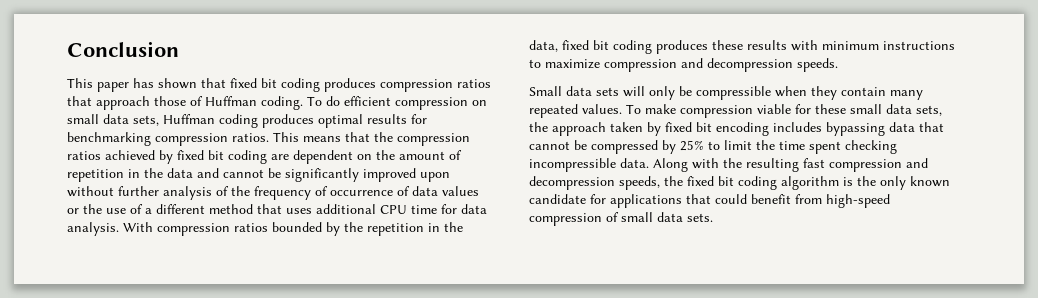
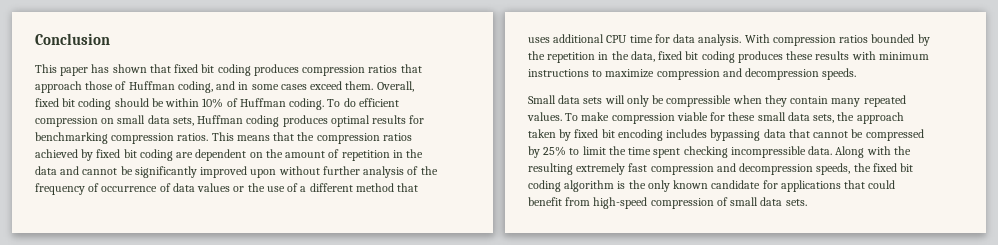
- This paper has shown that fixed bit coding produces compression ratios that approach those of Huffman coding.
+ This paper has shown that fixed bit coding produces compression ratios that approach those of Huffman coding, and in some cases exceed them. Overall, fixed bit coding should be within 10% of Huffman coding.
- Along with the resulting fast compression and decompression speeds, the fixed bit coding algorithm is the only known candidate for applications that could benefit from high-speed compression of small data sets.
+ Along with the resulting extremely fast compression and decompression speeds, the fixed bit coding algorithm is the only known candidate for applications that could benefit from high-speed compression of small data sets.

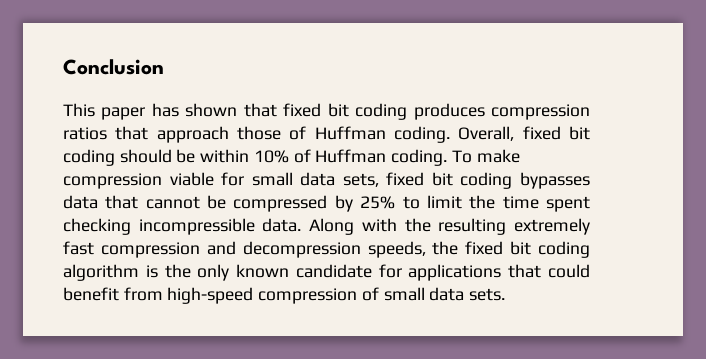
- This paper has shown that fixed bit coding produces compression ratios that approach those of Huffman coding, and in some cases exceed them.
+ This paper has shown that fixed bit coding produces compression ratios that approach those of Huffman coding.
- To do efficient compression on small data sets, Huffman coding produces optimal results for benchmarking compression ratios. This means that the compression ratios achieved by fixed bit coding are dependent on the amount of repetition in the data and cannot be significantly improved upon without further analysis of the frequency of occurrence of data values or the use of a different method that uses additional CPU time for data analysis. With compression ratios bounded by the repetition in the data, fixed bit coding produces these results with minimum instructions to maximize compression and decompression speeds.
- Small data sets will only be compressible when they contain many repeated values. To make compression viable for these small data sets, the approach taken by fixed bit encoding includes bypassing data that cannot be compressed by 25% to limit the time spent checking incompressible data.
+ To make compression viable for small data sets, fixed bit coding bypasses data that cannot be compressed by 25% to limit the time spent checking incompressible data.

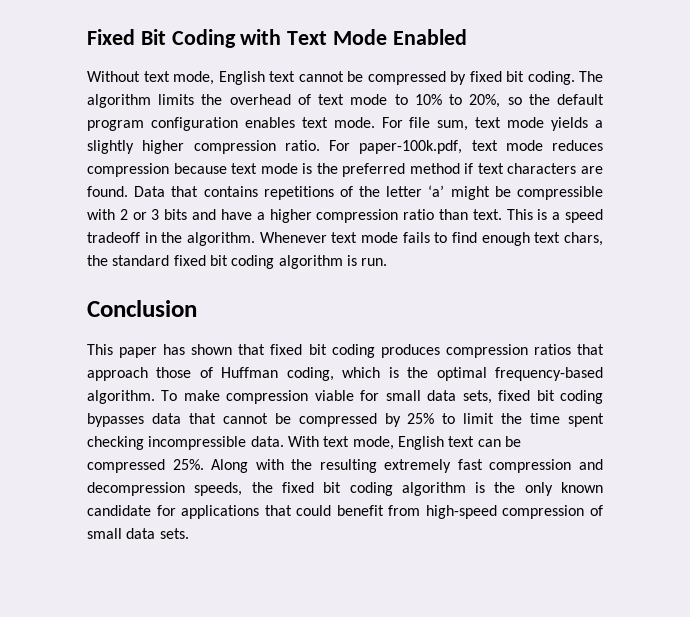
+ Fixed Bit Coding with Text Mode Enabled
+ Without text mode, English text cannot be compressed by fixed bit coding. The algorithm limits the overhead of text mode to 10% to 20%, so the default program configuration enables text mode. For file sum, text mode yields a slightly higher compression ratio. For paper-100k.pdf, text mode reduces compression because text mode is the preferred method if text characters are found. Data that contains repetitions of the letter ‘a’ might be compressible with 2 or 3 bits and have a higher compression ratio than text. This is a speed tradeoff in the algorithm. Whenever text mode fails to find enough text chars, the standard fixed bit coding algorithm is run.
- This paper has shown that fixed bit coding produces compression ratios that approach those of Huffman coding. Overall, fixed bit coding should be within 10% of Huffman coding.
+ This paper has shown that fixed bit coding produces compression ratios that approach those of Huffman coding, which is the optimal frequency-based algorithm.
+ With text mode, English text can be compressed 25%.

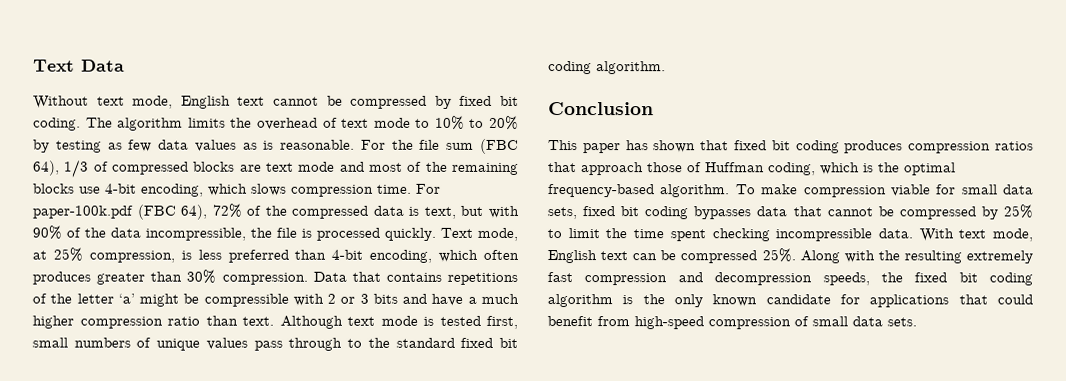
- Fixed Bit Coding with Text Mode Enabled
+ Text Data
- The algorithm limits the overhead of text mode to 10% to 20%, so the default program configuration enables text mode. For file sum, text mode yields a slightly higher compression ratio. For paper-100k.pdf, text mode reduces compression because text mode is the preferred method if text characters are found.
+ The algorithm limits the overhead of text mode to 10% to 20% by testing as few data values as is reasonable. For the file sum (FBC 64), 1/3 of compressed blocks are text mode and most of the remaining blocks use 4-bit encoding, which slows compression time. For paper-100k.pdf (FBC 64), 72% of the compressed data is text, but with 90% of the data incompressible, the file is processed quickly. Text mode, at 25% compression, is less preferred than 4-bit encoding, which often produces greater than 30% compression.
- Data that contains repetitions of the letter ‘a’ might be compressible with 2 or 3 bits and have a higher compression ratio than text.
+ Data that contains repetitions of the letter ‘a’ might be compressible with 2 or 3 bits and have a much higher compression ratio than text.
- This is a speed tradeoff in the algorithm. Whenever text mode fails to find enough text chars, the standard fixed bit coding algorithm is run.
+ Although text mode is tested first, small numbers of unique values pass through to the standard fixed bit coding algorithm.

